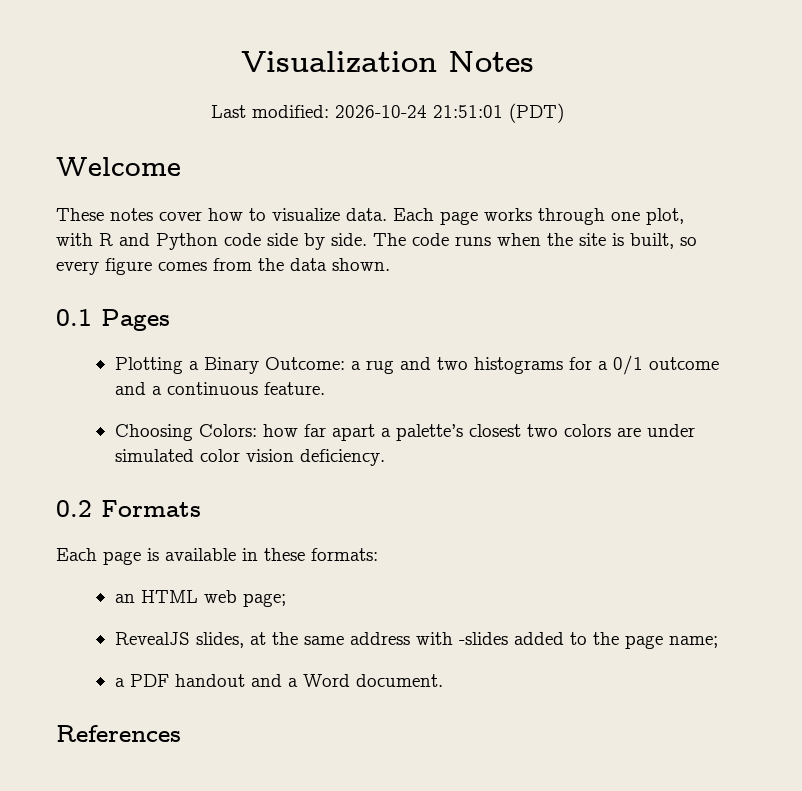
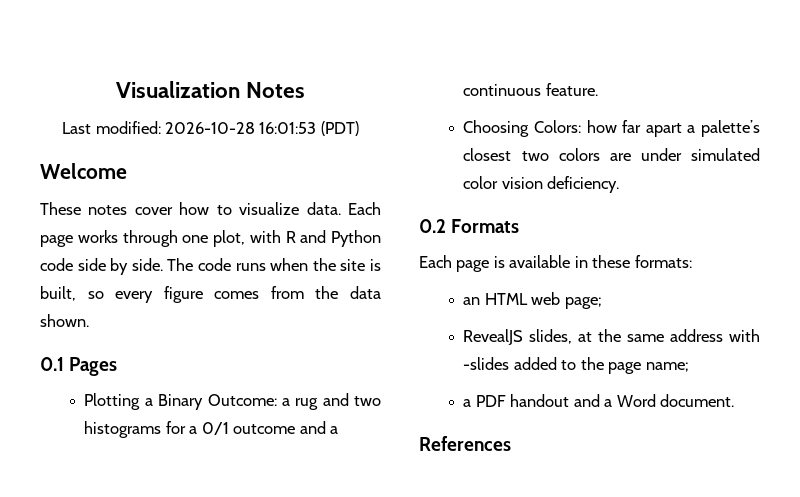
- Last modified: 2026-10-24 21:51:01 (PDT)
+ Last modified: 2026-10-28 16:01:53 (PDT)

